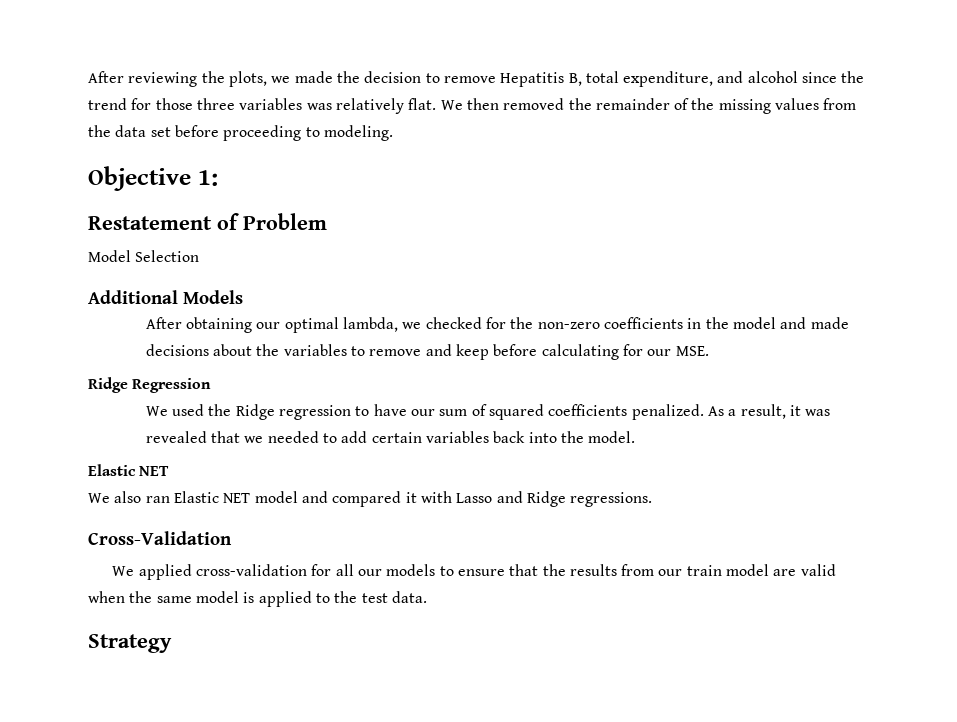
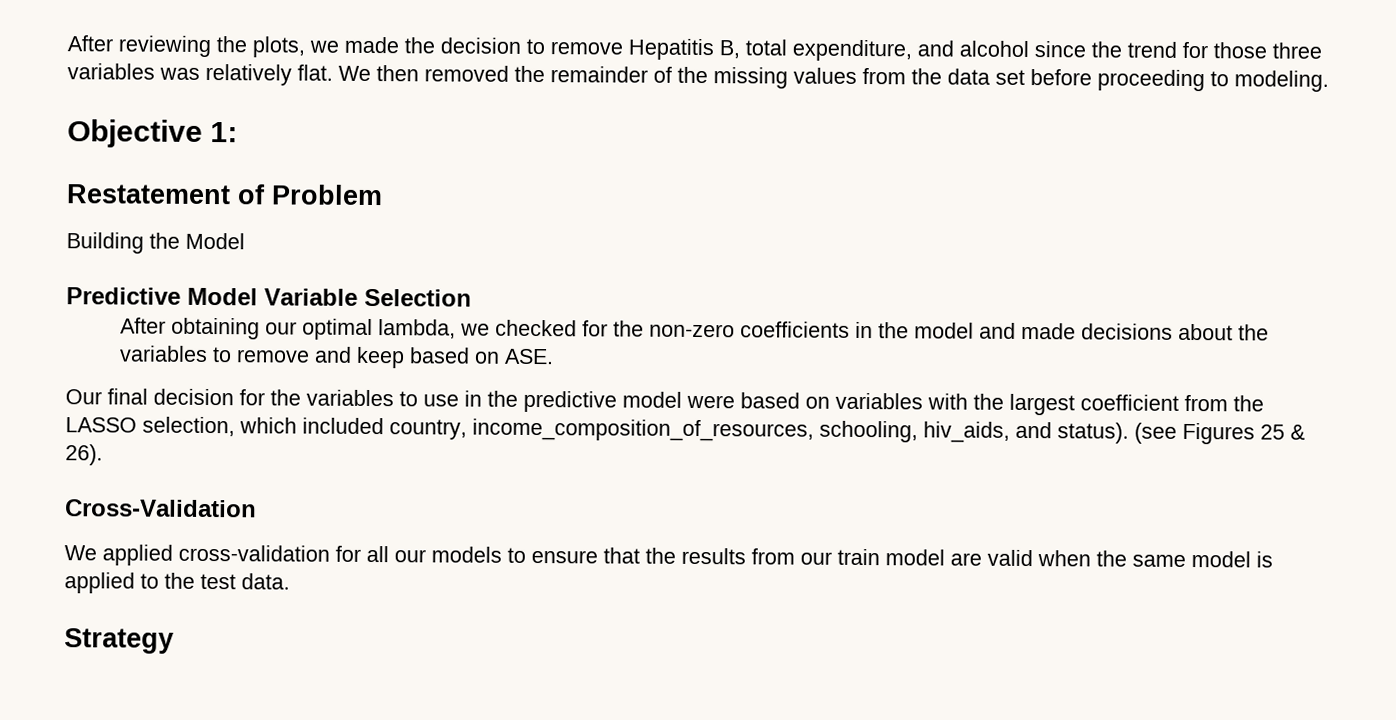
- Model Selection
+ Building the Model
+ Predictive Model Variable Selection
- Additional Models
- After obtaining our optimal lambda, we checked for the non-zero coefficients in the model and made decisions about the variables to remove and keep before calculating for our MSE.
- Ridge Regression
- We used the Ridge regression to have our sum of squared coefficients penalized. As a result, it was revealed that we needed to add certain variables back into the model.
- Elastic NET
- We also ran Elastic NET model and compared it with Lasso and Ridge regressions.
+ After obtaining our optimal lambda, we checked for the non-zero coefficients in the model and made decisions about the variables to remove and keep based on ASE.
+ Our final decision for the variables to use in the predictive model were based on variables with the largest coefficient from the LASSO selection, which included country, income_composition_of_resources, schooling, hiv_aids, and status). (see Figures 25 & 26).

